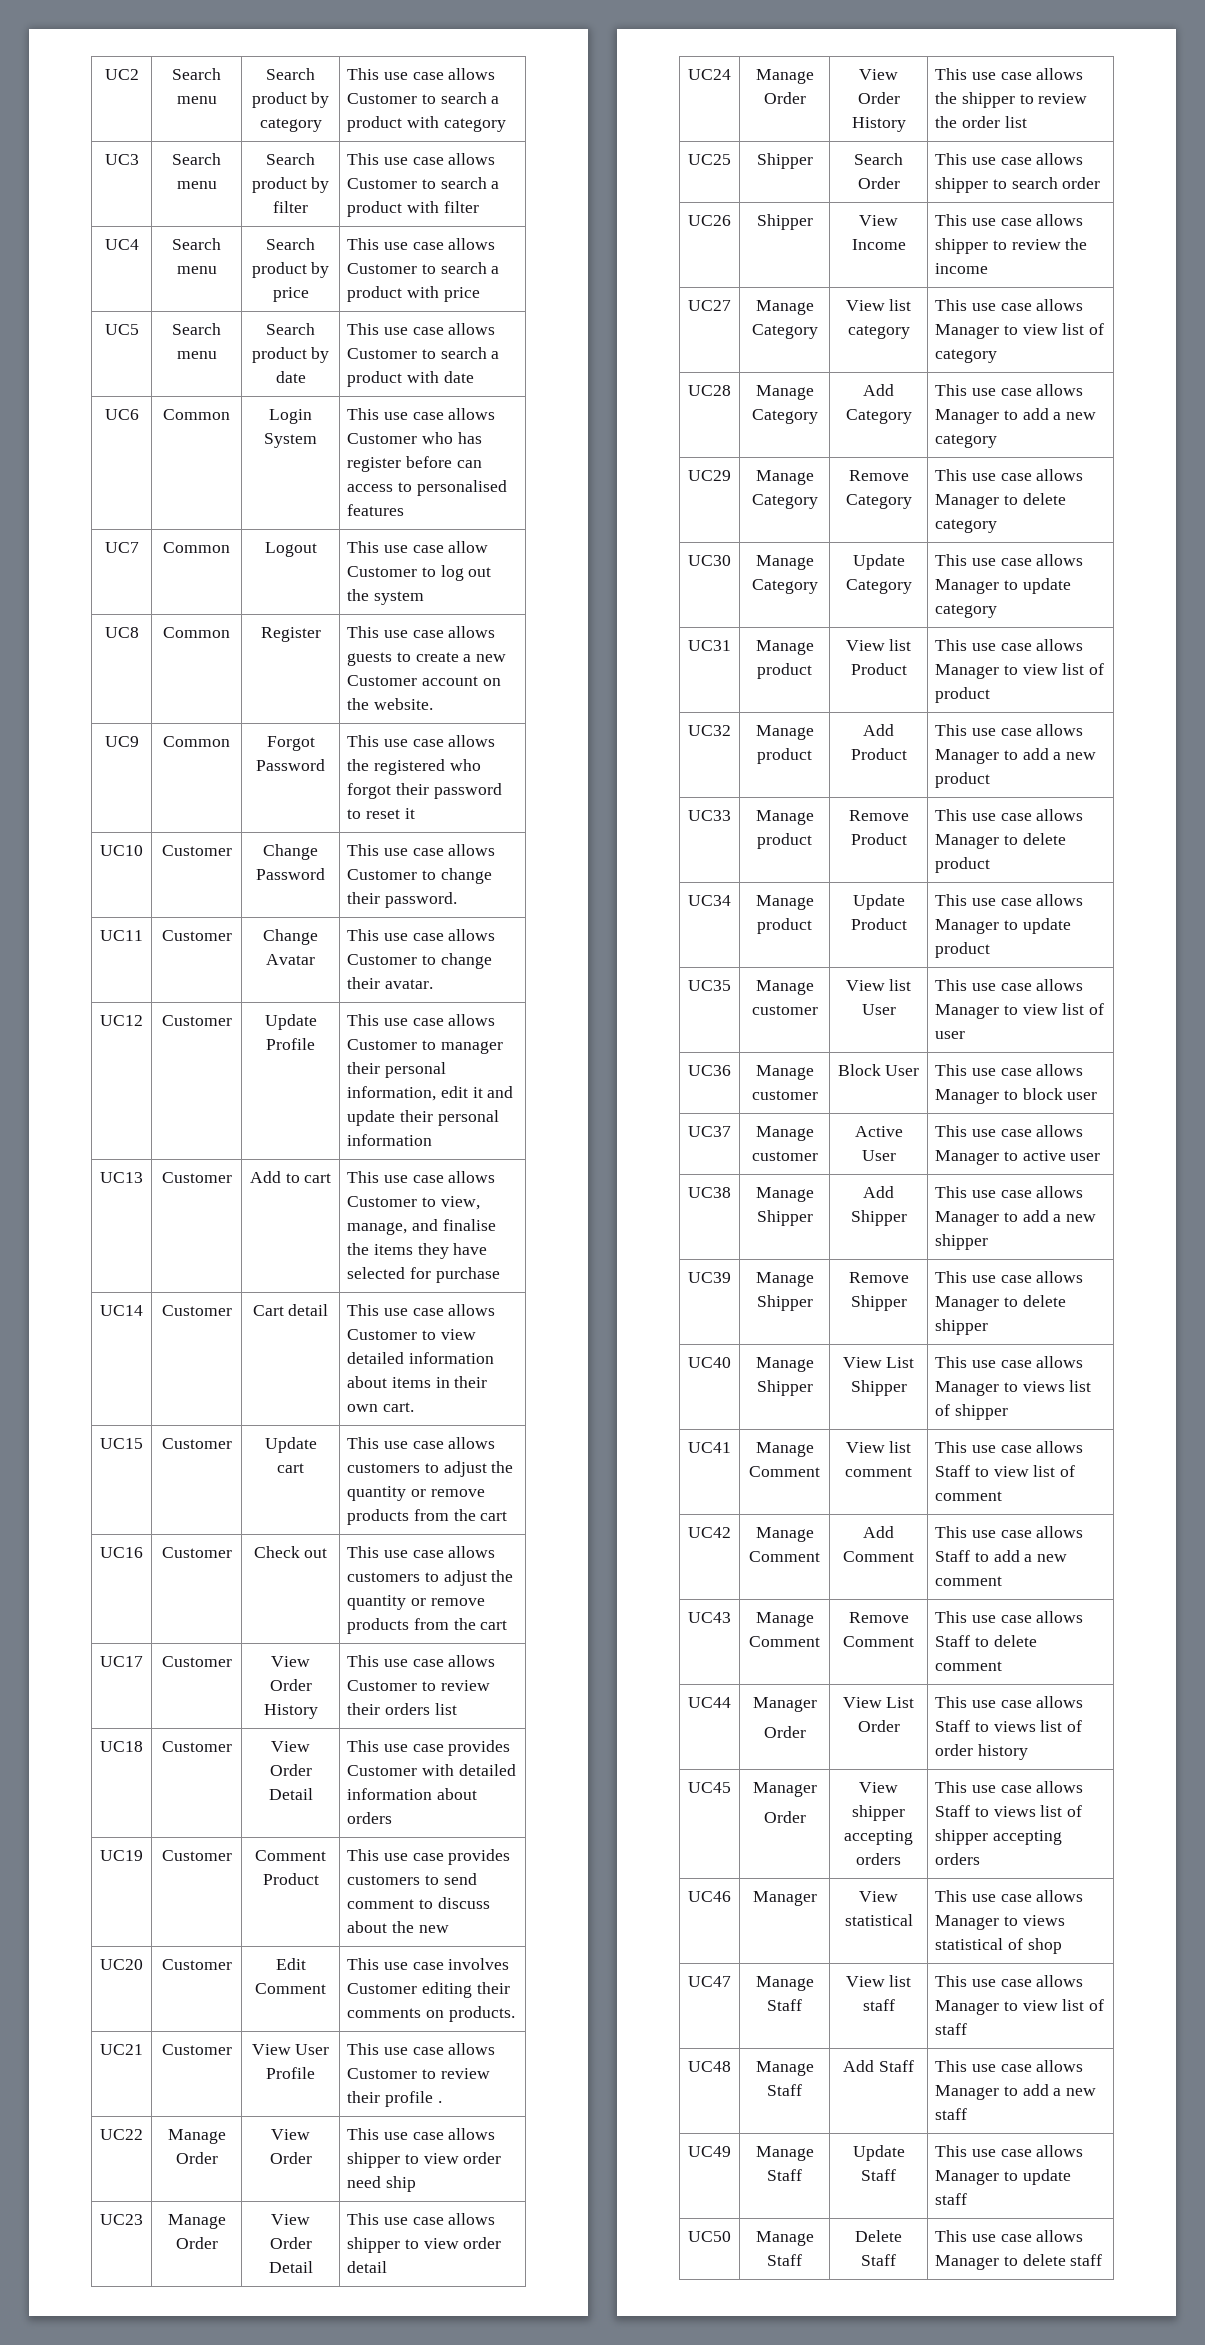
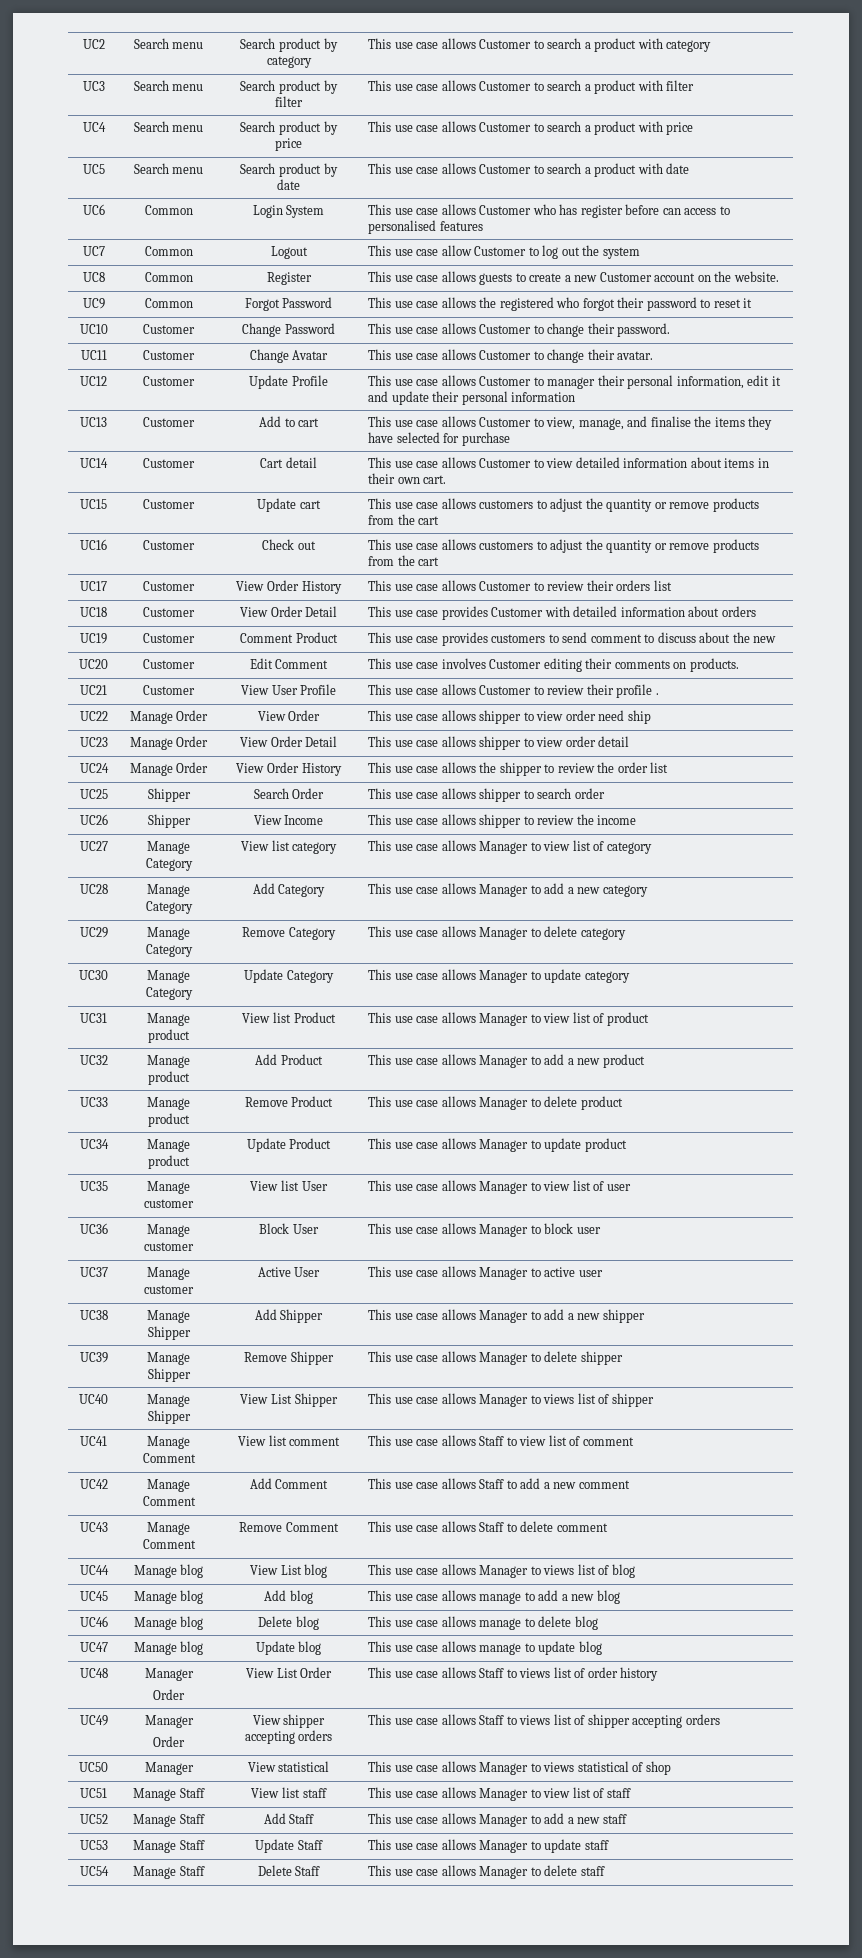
- UC44 | Manager
+ UC44 | Manage blog | View List blog | This use case allows Manager to views list of blog
+ UC45 | Manage blog | Add blog | This use case allows manage to add a new blog
+ UC46 | Manage blog | Delete blog | This use case allows manage to delete blog
+ UC47 | Manage blog | Update blog | This use case allows manage to update blog
+ UC48 | Manager
- UC45 | Manager
+ UC49 | Manager
- UC46 | Manager | View statistical | This use case allows Manager to views statistical of shop
+ UC50 | Manager | View statistical | This use case allows Manager to views statistical of shop
- UC47 | Manage Staff | View list staff | This use case allows Manager to view list of staff
+ UC51 | Manage Staff | View list staff | This use case allows Manager to view list of staff
- UC48 | Manage Staff | Add Staff | This use case allows Manager to add a new staff
+ UC52 | Manage Staff | Add Staff | This use case allows Manager to add a new staff
- UC49 | Manage Staff | Update Staff | This use case allows Manager to update staff
+ UC53 | Manage Staff | Update Staff | This use case allows Manager to update staff
- UC50 | Manage Staff | Delete Staff | This use case allows Manager to delete staff
+ UC54 | Manage Staff | Delete Staff | This use case allows Manager to delete staff

